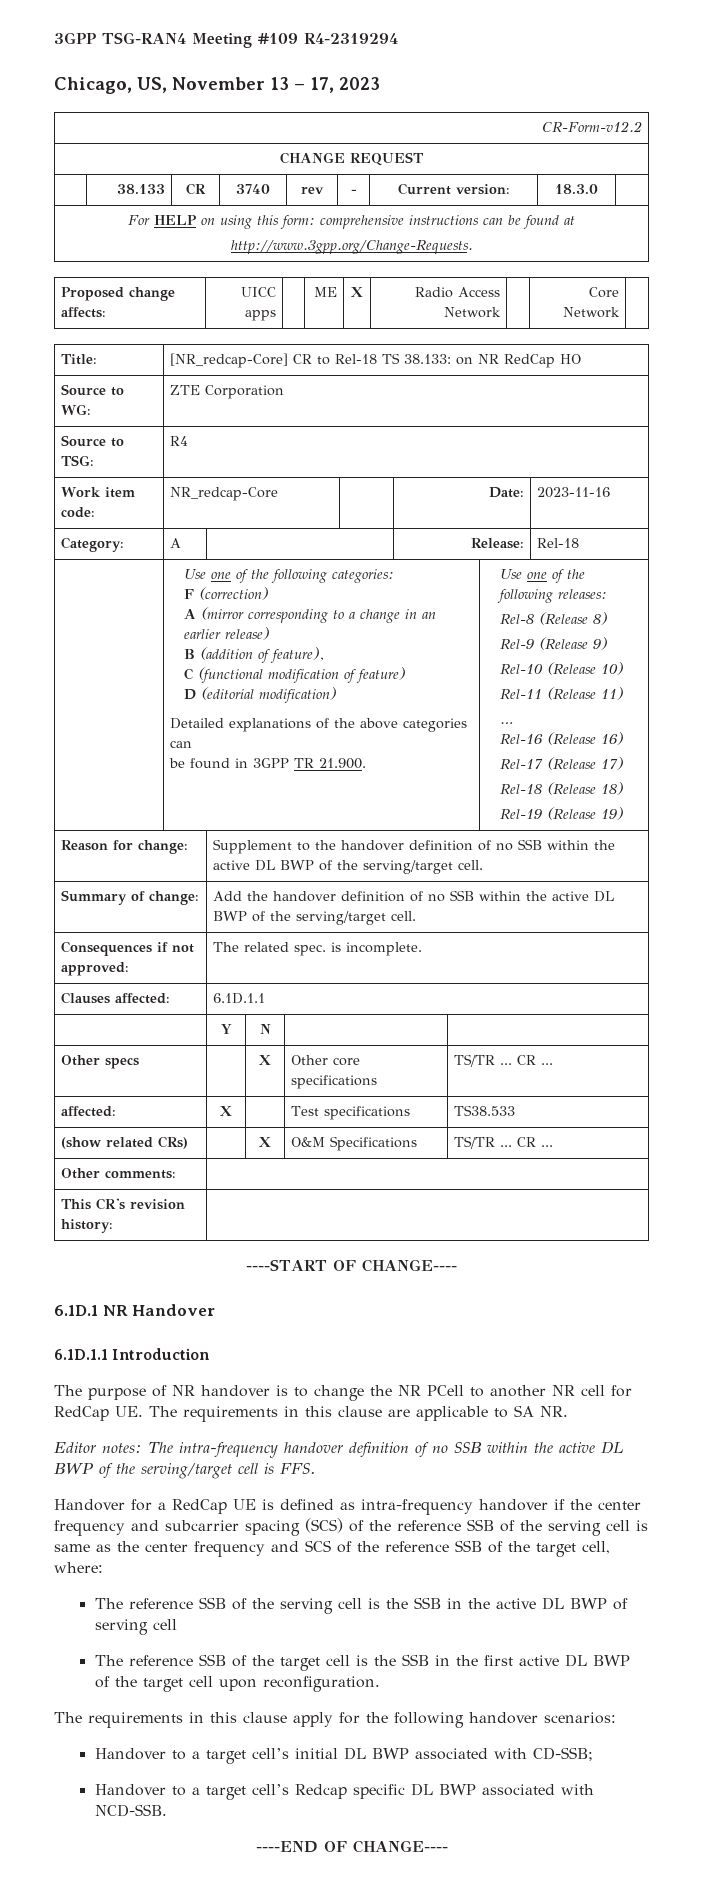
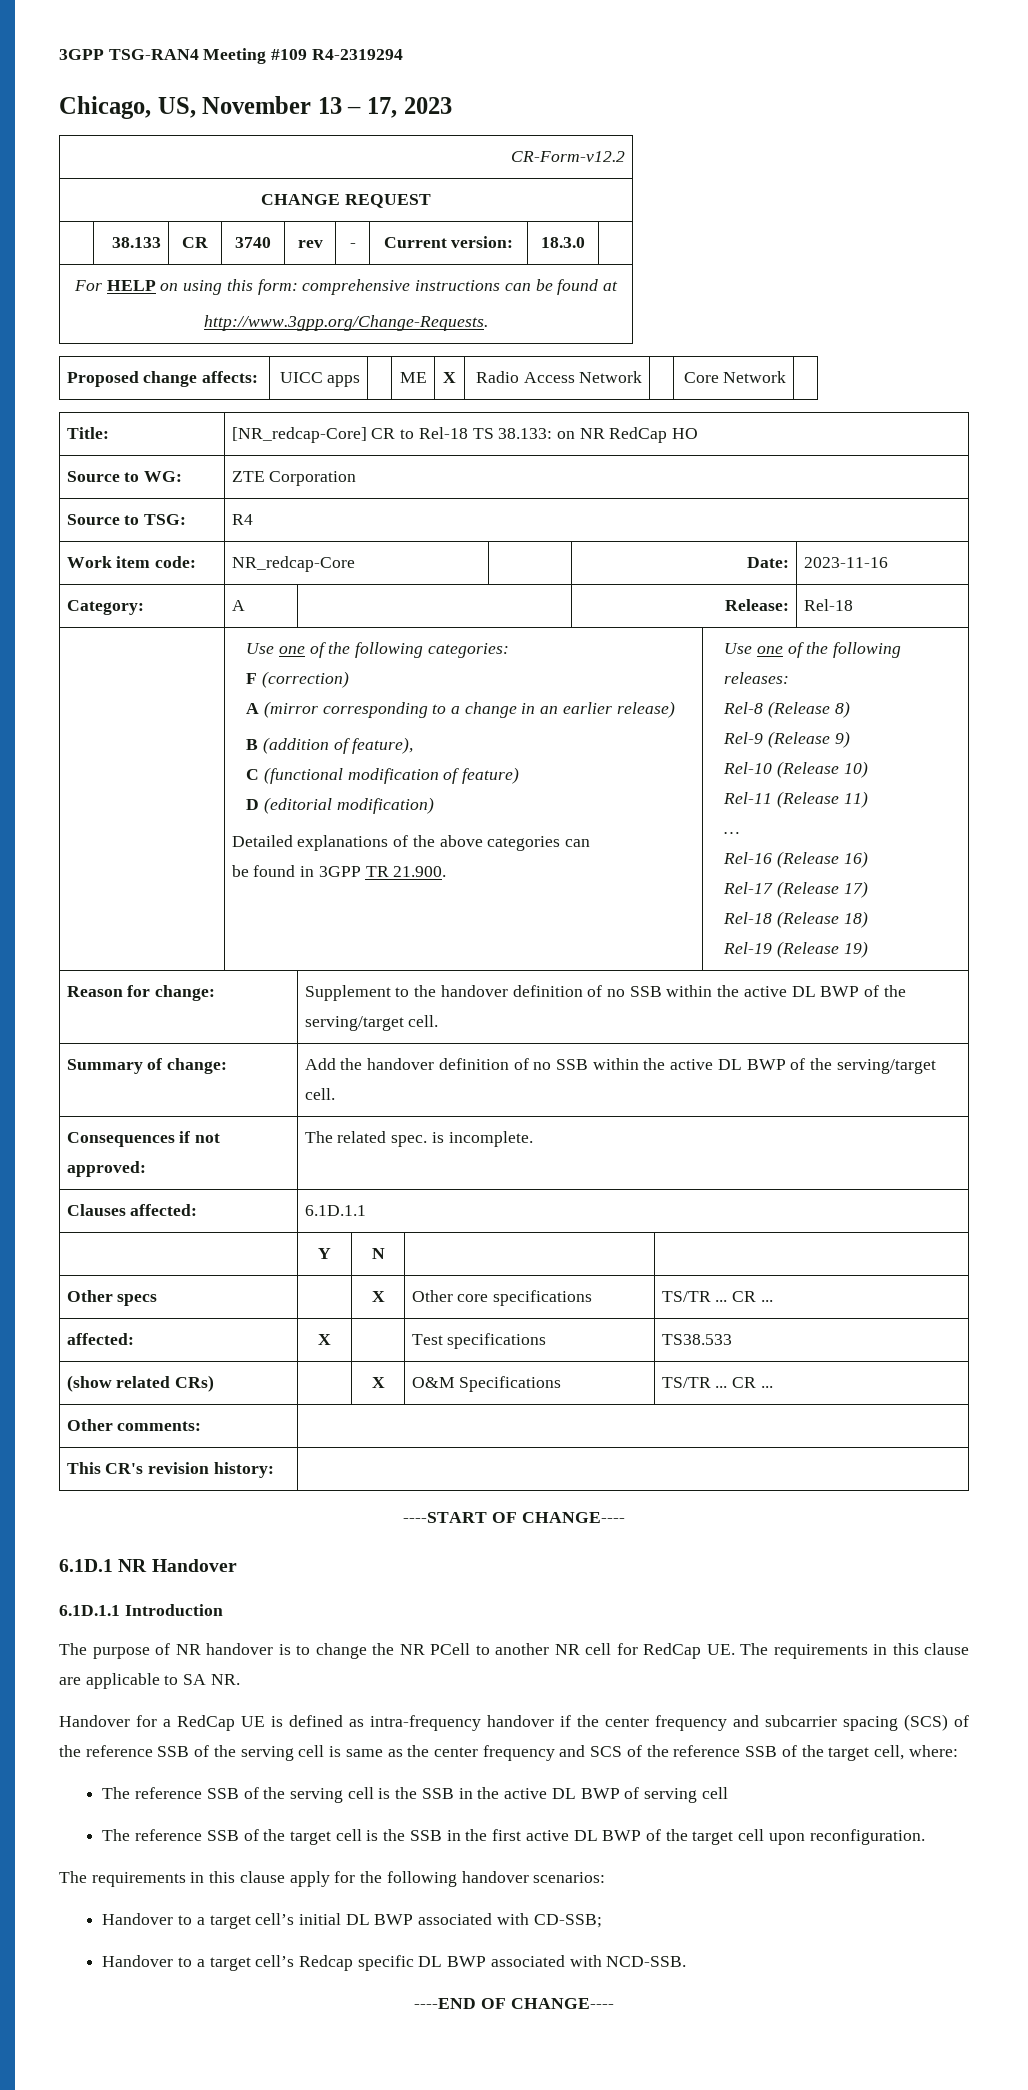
- Editor notes: The intra-frequency handover definition of no SSB within the active DL BWP of the serving/target cell is FFS.

